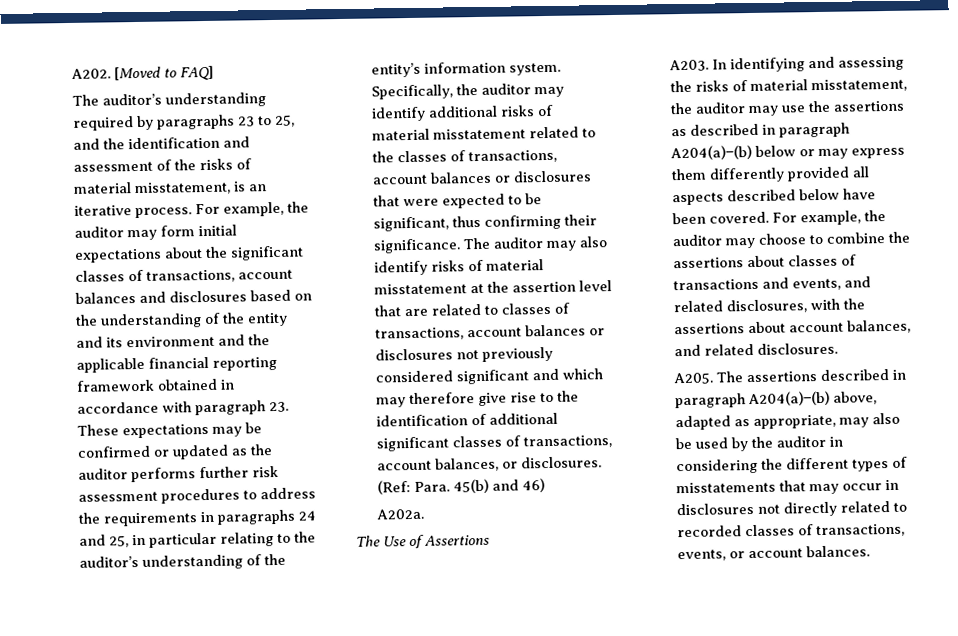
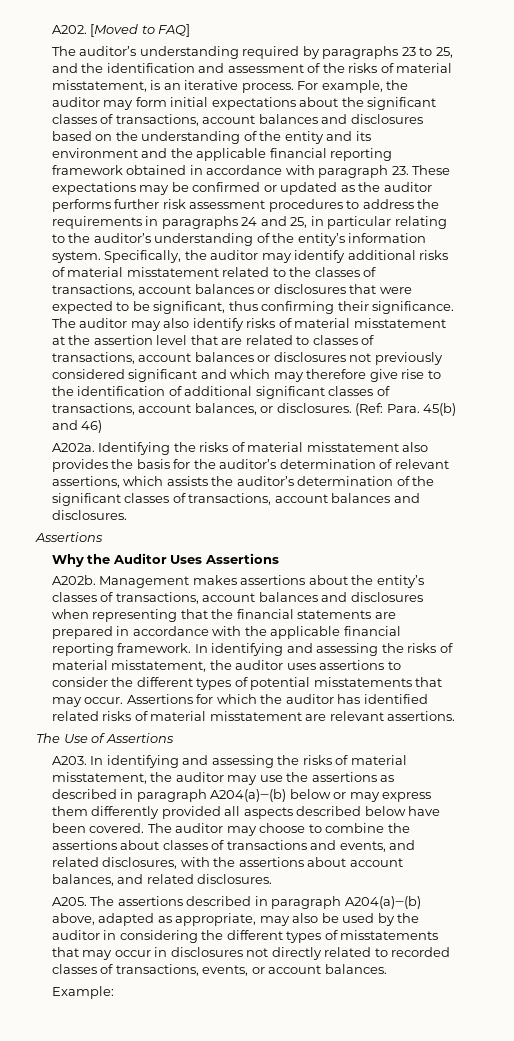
+ Identifying the risks of material misstatement also provides the basis for the auditor’s determination of relevant assertions, which assists the auditor’s determination of the significant classes of transactions, account balances and disclosures.
+ Assertions
+ Why the Auditor Uses Assertions
+ A202b. Management makes assertions about the entity’s classes of transactions, account balances and disclosures when representing that the financial statements are prepared in accordance with the applicable financial reporting framework. In identifying and assessing the risks of material misstatement, the auditor uses assertions to consider the different types of potential misstatements that may occur. Assertions for which the auditor has identified related risks of material misstatement are relevant assertions.
- For example, the auditor may choose to combine the assertions about classes of transactions and events, and related disclosures, with the assertions about account balances, and related disclosures.
+ The auditor may choose to combine the assertions about classes of transactions and events, and related disclosures, with the assertions about account balances, and related disclosures.
+ Example:

